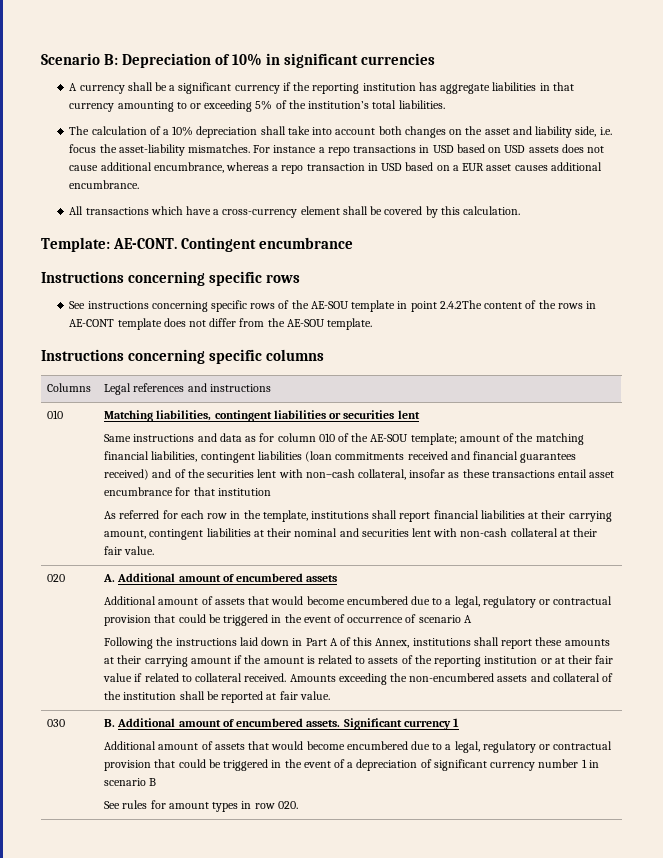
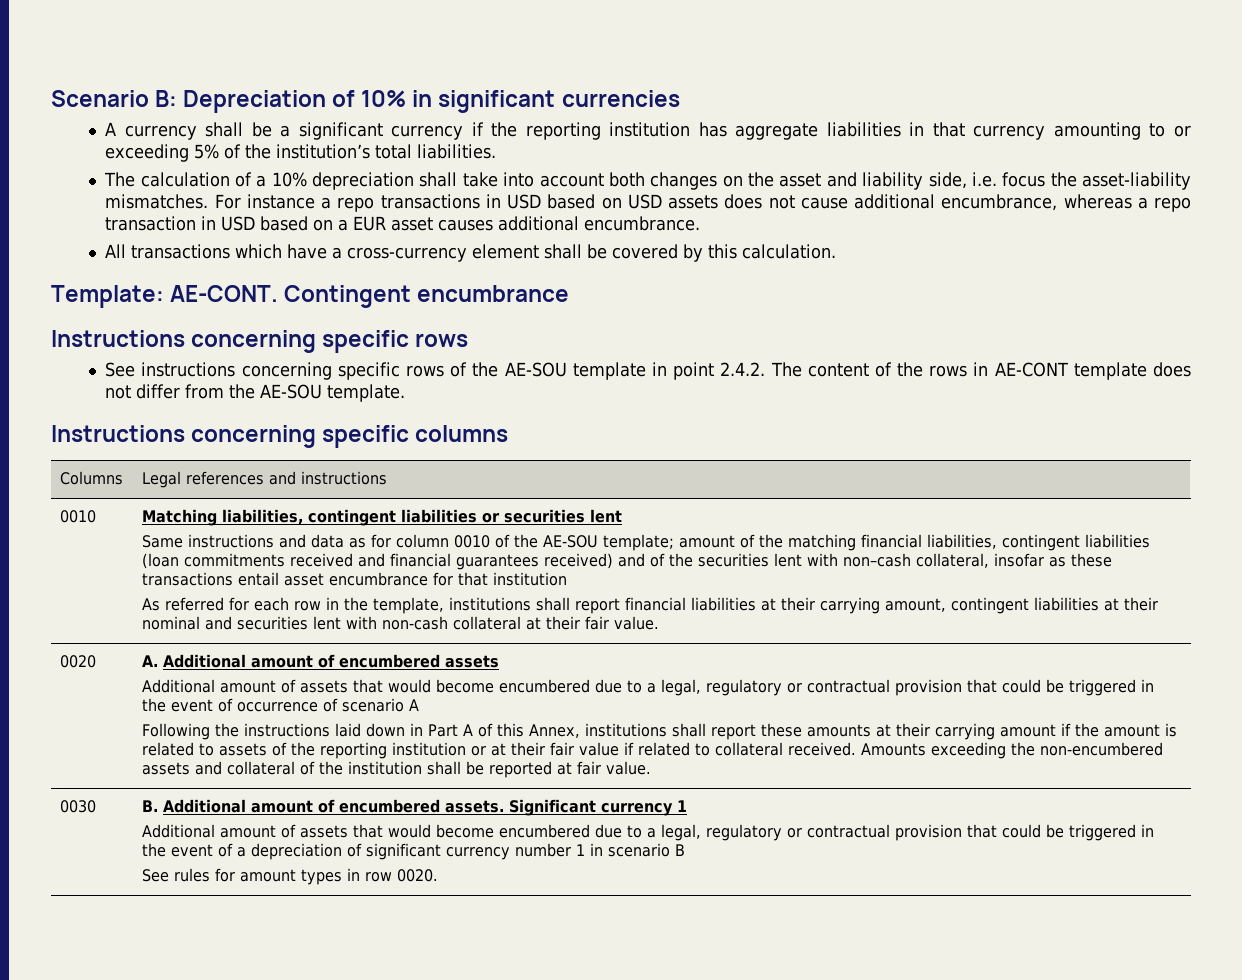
- See instructions concerning specific rows of the AE-SOU template in point 2.4.2The content of the rows in AE-CONT template does not differ from the AE-SOU template.
+ See instructions concerning specific rows of the AE-SOU template in point 2.4.2. The content of the rows in AE-CONT template does not differ from the AE-SOU template.
  Columns | Legal references and instructions
- 010
+ 0010
- Same instructions and data as for column 010 of the AE-SOU template; amount of the matching financial liabilities, contingent liabilities (loan commitments received and financial guarantees received) and of the securities lent with non–cash collateral, insofar as these transactions entail asset encumbrance for that institution
+ Same instructions and data as for column 0010 of the AE-SOU template; amount of the matching financial liabilities, contingent liabilities (loan commitments received and financial guarantees received) and of the securities lent with non–cash collateral, insofar as these transactions entail asset encumbrance for that institution
- 020
+ 0020
- 030
+ 0030
- See rules for amount types in row 020.
+ See rules for amount types in row 0020.

